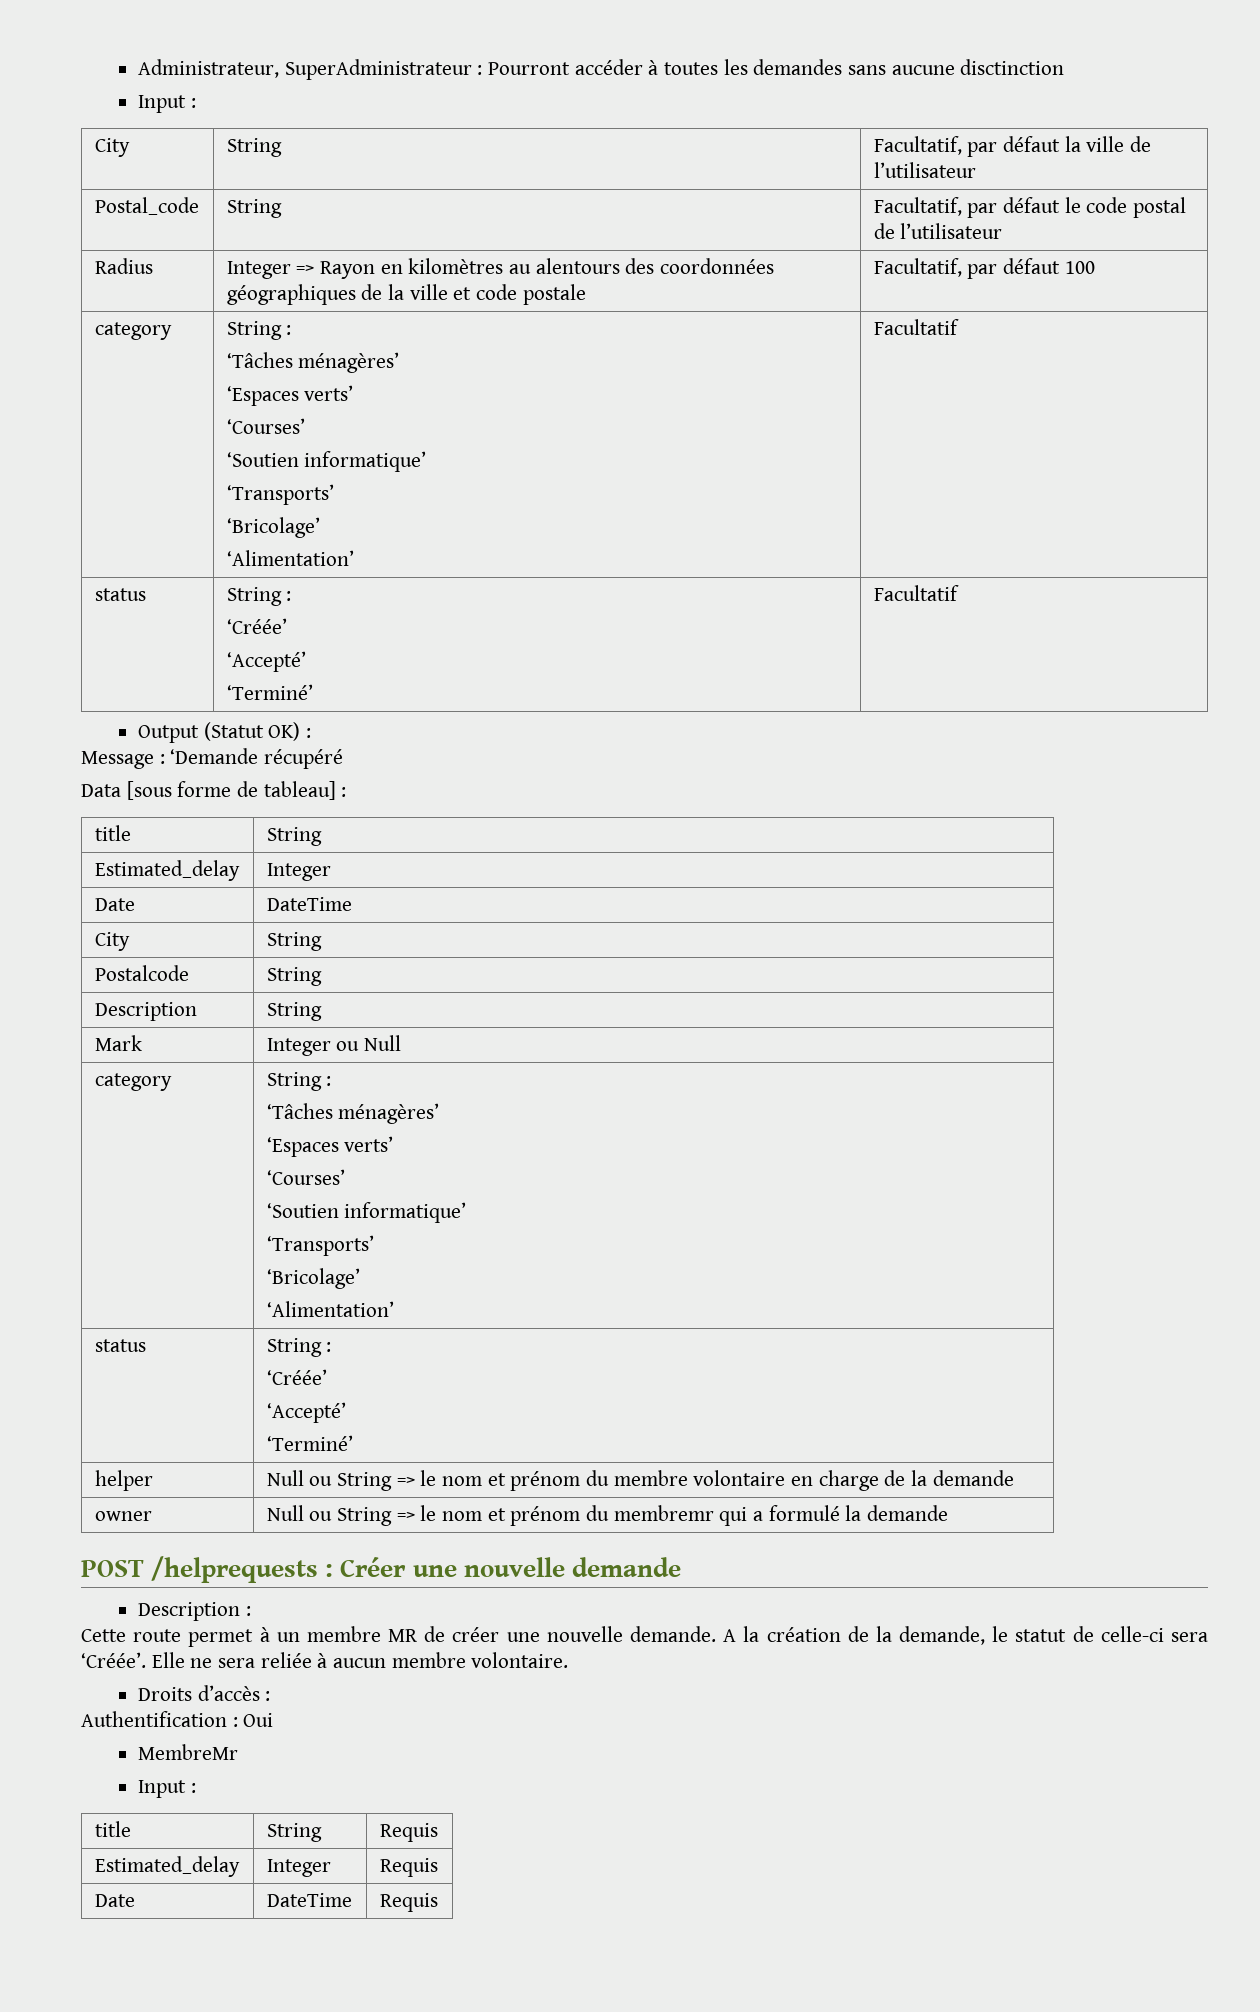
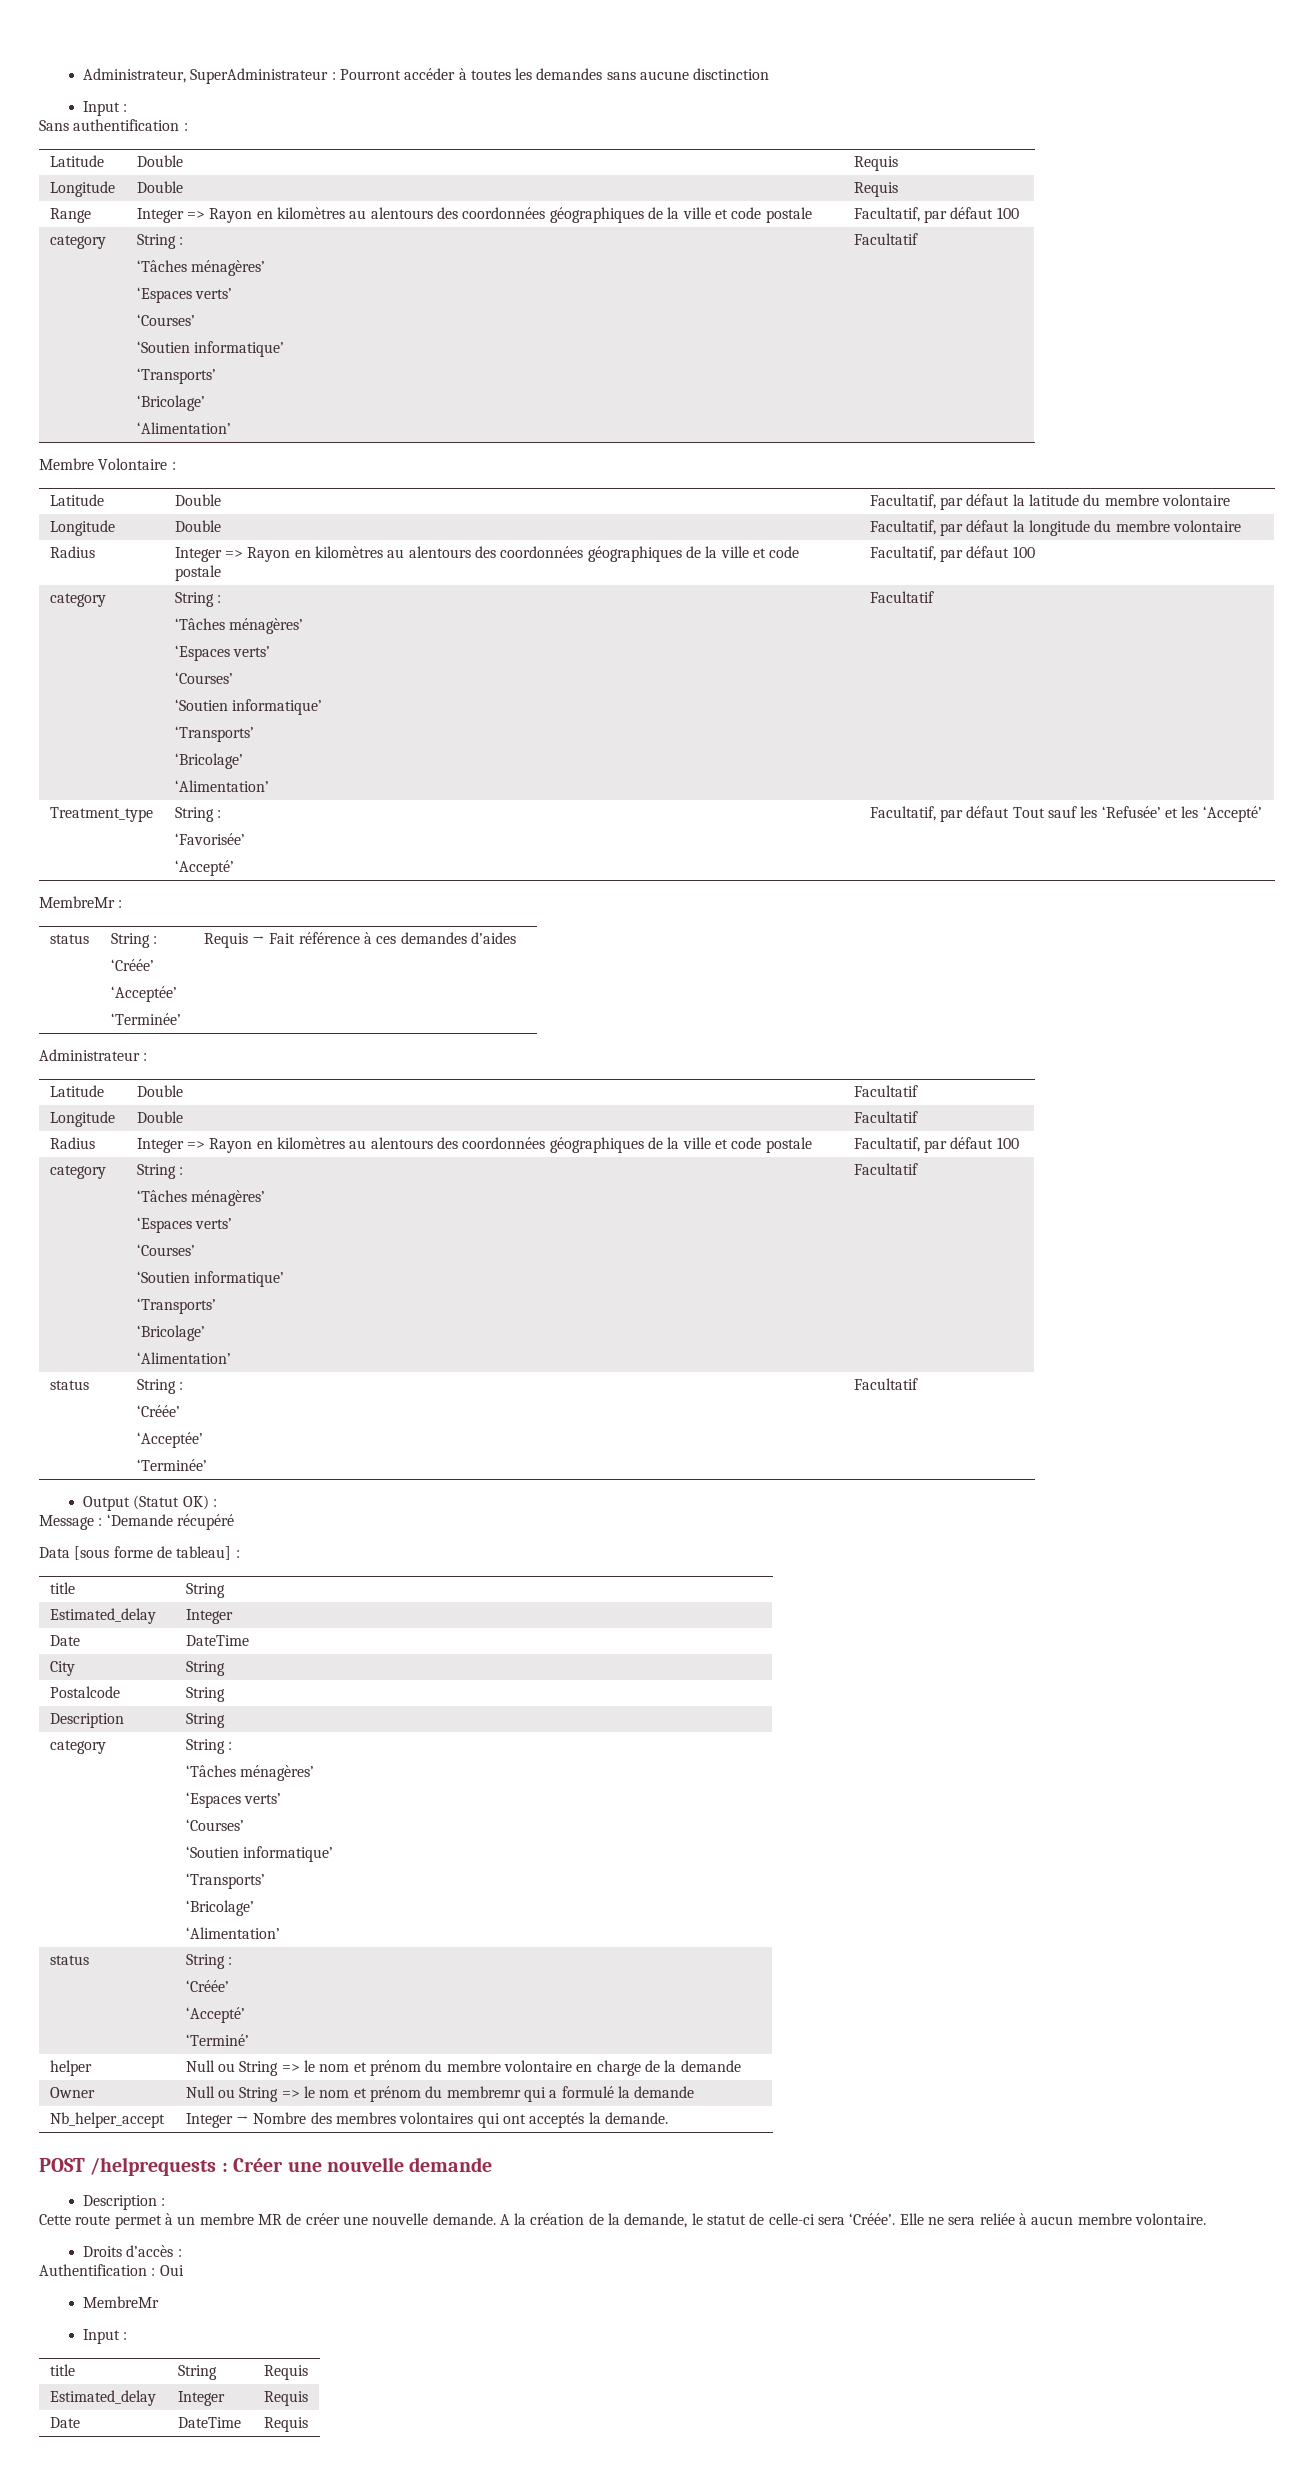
- City | String | Facultatif, par défaut la ville de l’utilisateur
- Postal_code | String | Facultatif, par défaut le code postal de l’utilisateur
+ Sans authentification :
+ Latitude | Double | Requis
+ Longitude | Double | Requis
+ Range | Integer => Rayon en kilomètres au alentours des coordonnées géographiques de la ville et code postale | Facultatif, par défaut 100
+ category | String :
+ ‘Tâches ménagères’
+ ‘Espaces verts’
+ ‘Courses’
+ ‘Soutien informatique’
+ ‘Transports’
+ ‘Bricolage’
+ ‘Alimentation’ | Facultatif
+ Membre Volontaire :
+ Latitude | Double | Facultatif, par défaut la latitude du membre volontaire
+ Longitude | Double | Facultatif, par défaut la longitude du membre volontaire
+ Radius | Integer => Rayon en kilomètres au alentours des coordonnées géographiques de la ville et code postale | Facultatif, par défaut 100
+ category | String :
+ ‘Tâches ménagères’
+ ‘Espaces verts’
+ ‘Courses’
+ ‘Soutien informatique’
+ ‘Transports’
+ ‘Bricolage’
+ ‘Alimentation’ | Facultatif
+ Treatment_type | String :
+ ‘Favorisée’
+ ‘Accepté’ | Facultatif, par défaut Tout sauf les ‘Refusée’ et les ‘Accepté’
+ MembreMr :
+ status | String :
+ ‘Créée’
+ ‘Acceptée’
+ ‘Terminée’ | Requis → Fait référence à ces demandes d’aides
+ Administrateur :
+ Latitude | Double | Facultatif
+ Longitude | Double | Facultatif
  Radius | Integer => Rayon en kilomètres au alentours des coordonnées géographiques de la ville et code postale | Facultatif, par défaut 100
  category | String :
  ‘Tâches ménagères’
  ‘Espaces verts’
  ‘Courses’
  ‘Soutien informatique’
  ‘Transports’
  ‘Bricolage’
  ‘Alimentation’ | Facultatif
  status | String :
  ‘Créée’
- ‘Accepté’
- ‘Terminé’ | Facultatif
+ ‘Acceptée’
+ ‘Terminée’ | Facultatif
- Mark | Integer ou Null
- owner | Null ou String => le nom et prénom du membremr qui a formulé la demande
+ Owner | Null ou String => le nom et prénom du membremr qui a formulé la demande
+ Nb_helper_accept | Integer → Nombre des membres volontaires qui ont acceptés la demande.

